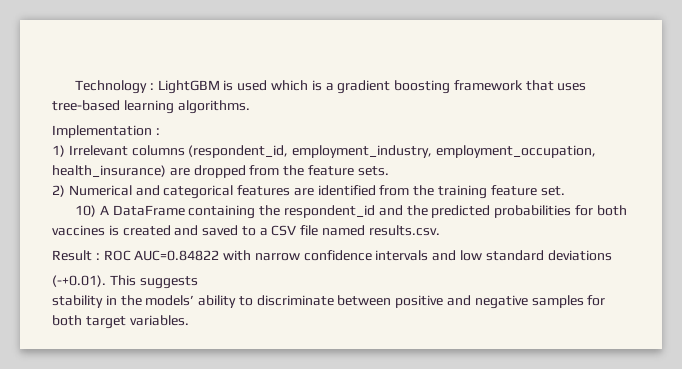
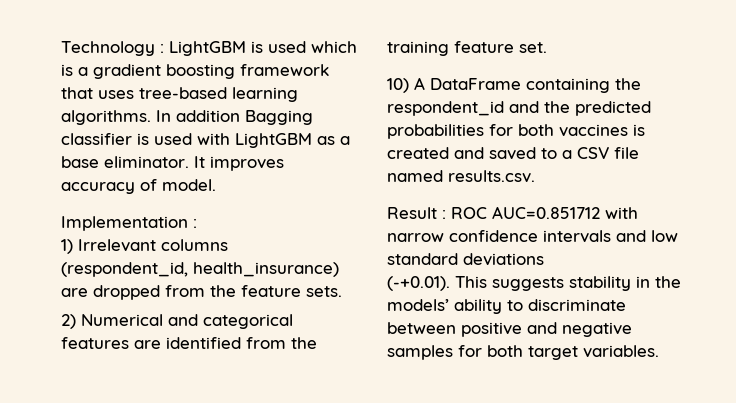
+ In addition Bagging classifier is used with LightGBM as a base eliminator. It improves accuracy of model.
- 1) Irrelevant columns (respondent_id, employment_industry, employment_occupation, health_insurance) are dropped from the feature sets.
+ 1) Irrelevant columns (respondent_id, health_insurance) are dropped from the feature sets.
- Result : ROC AUC=0.84822 with narrow confidence intervals and low standard deviations
+ Result : ROC AUC=0.851712 with narrow confidence intervals and low standard deviations
- (-+0.01). This suggests
- stability in the models’ ability to discriminate between positive and negative samples for both target variables.
+ (-+0.01). This suggests stability in the models’ ability to discriminate between positive and negative samples for both target variables.

